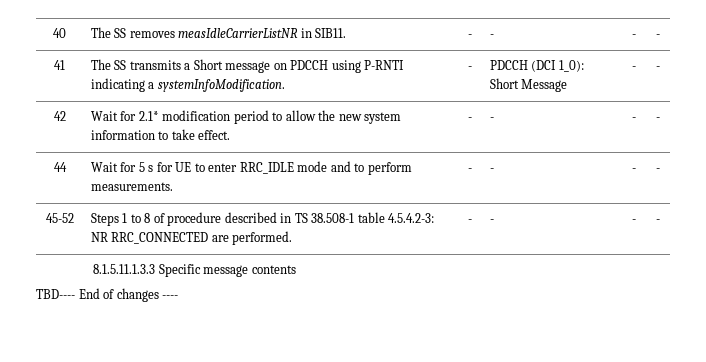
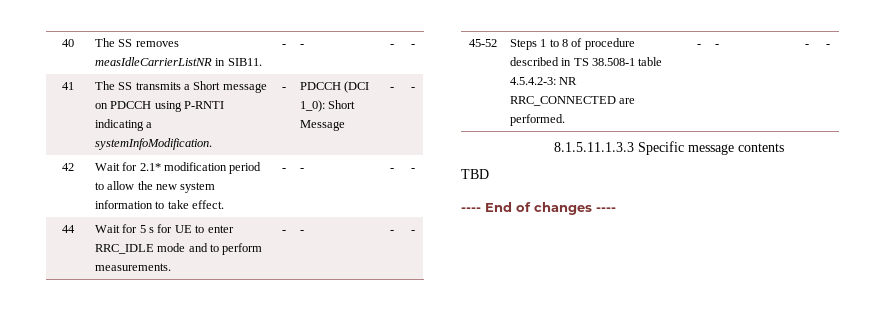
- TBD---- End of changes ----
+ TBD
+ ---- End of changes ----

